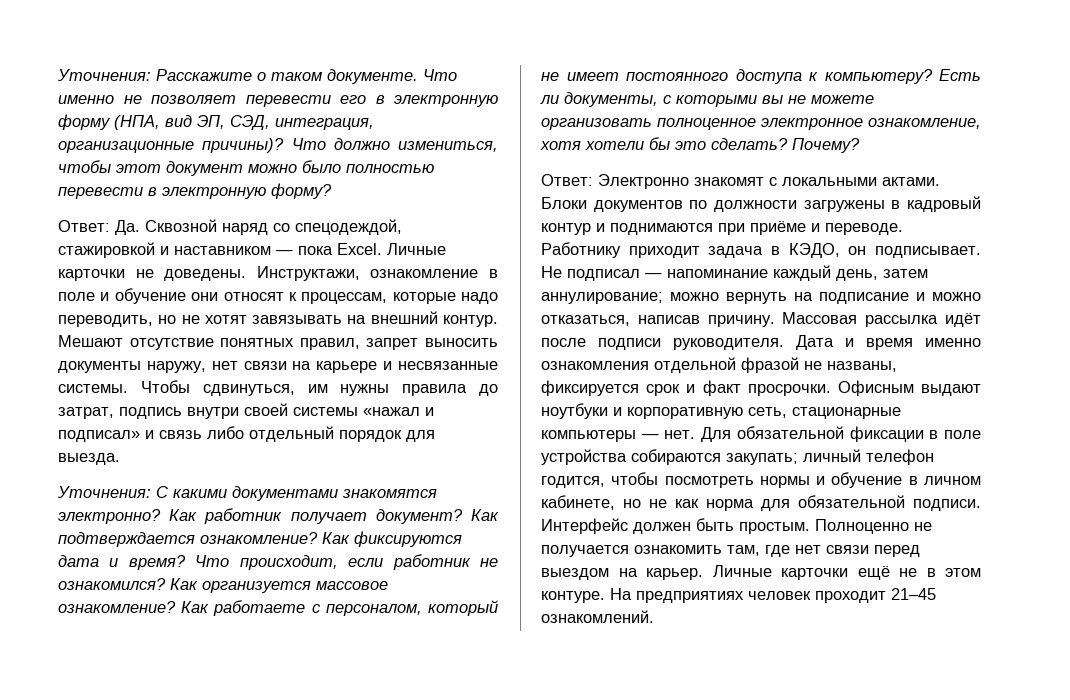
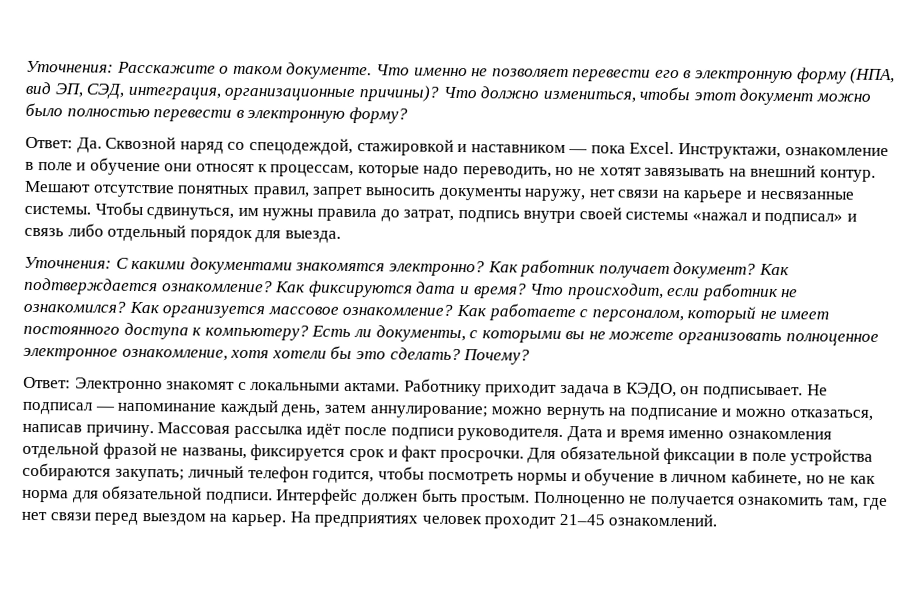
- Личные карточки не доведены.
- Блоки документов по должности загружены в кадровый контур и поднимаются при приёме и переводе.
- Офисным выдают ноутбуки и корпоративную сеть, стационарные компьютеры — нет.
- Личные карточки ещё не в этом контуре.

